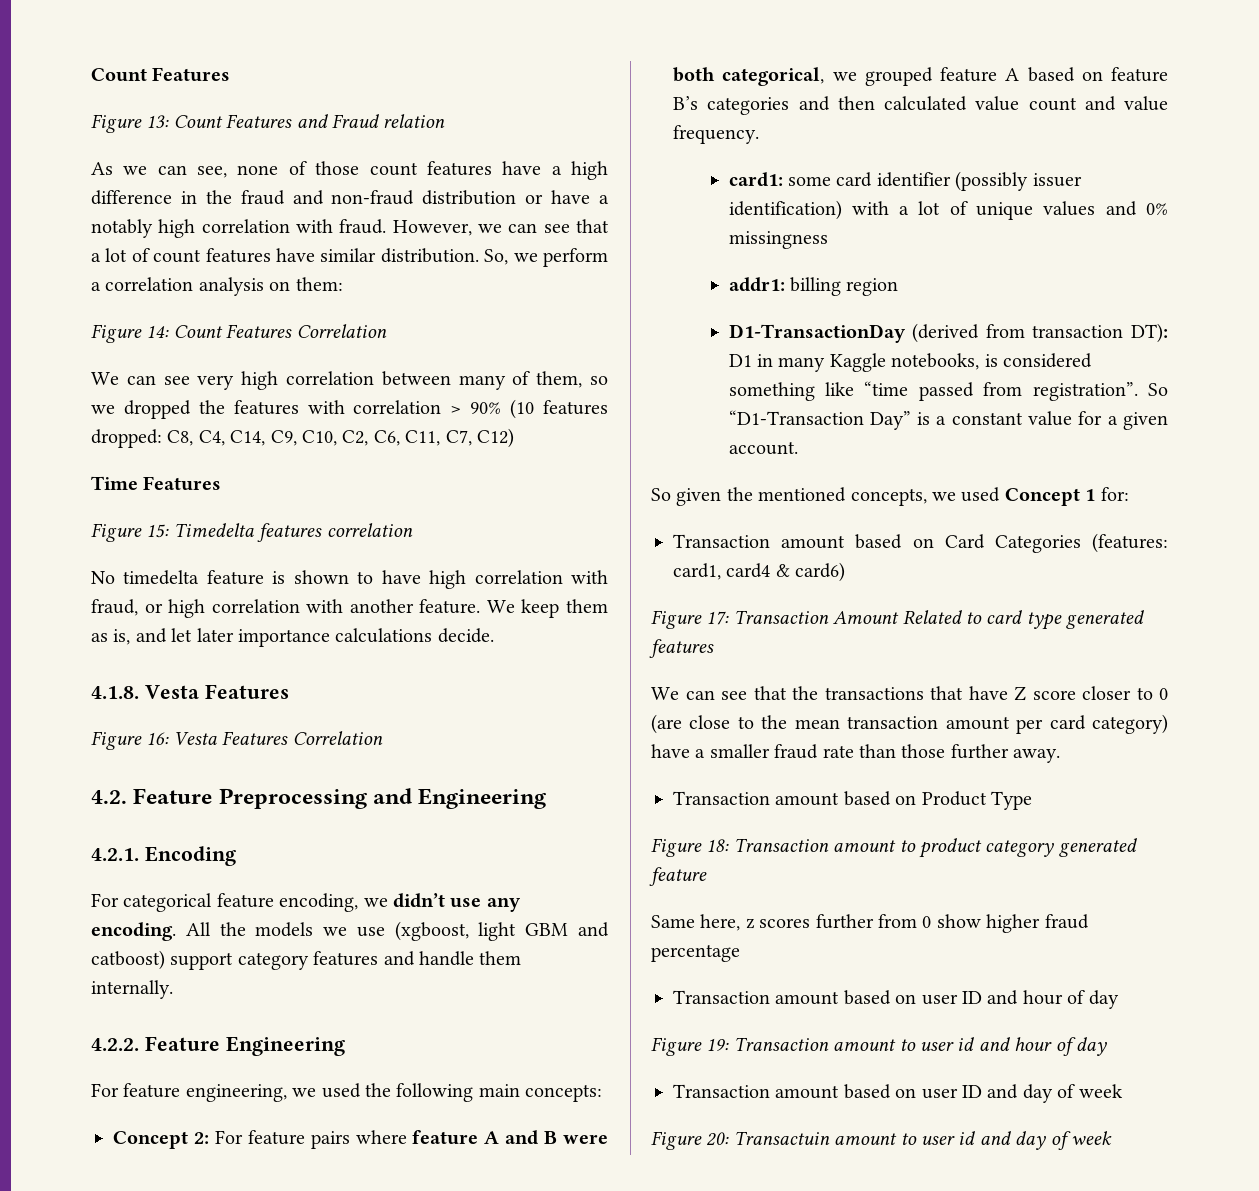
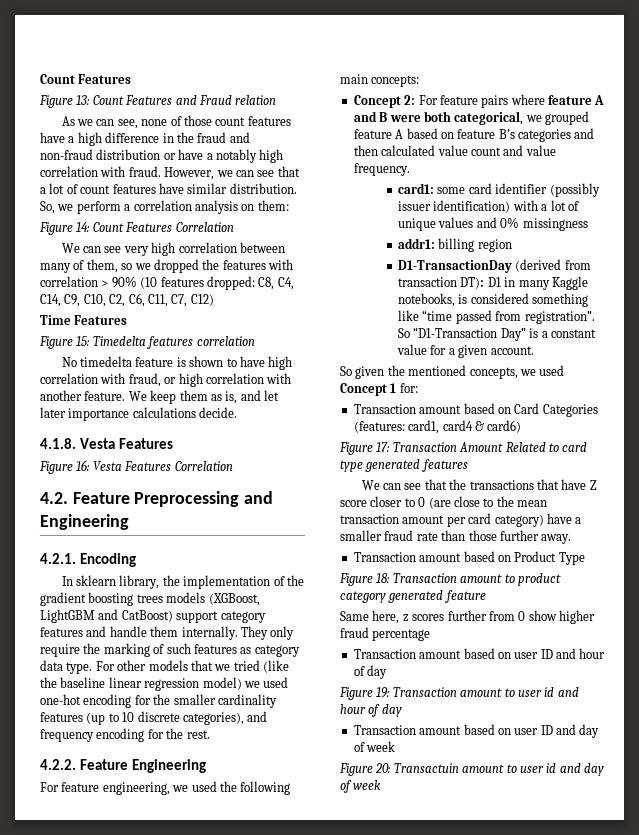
- For categorical feature encoding, we didn’t use any encoding. All the models we use (xgboost, light GBM and catboost) support category features and handle them internally.
+ In sklearn library, the implementation of the gradient boosting trees models (XGBoost, LightGBM and CatBoost) support category features and handle them internally. They only require the marking of such features as category data type. For other models that we tried (like the baseline linear regression model) we used one-hot encoding for the smaller cardinality features (up to 10 discrete categories), and frequency encoding for the rest.

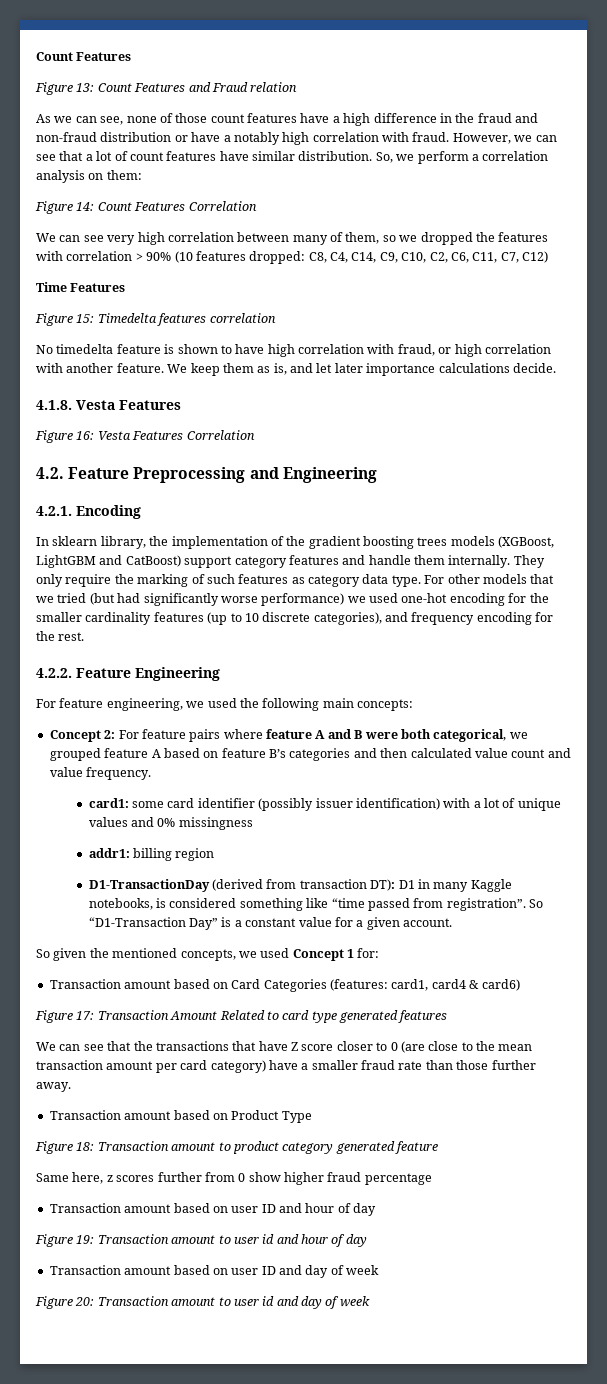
- For other models that we tried (like the baseline linear regression model) we used one-hot encoding for the smaller cardinality features (up to 10 discrete categories), and frequency encoding for the rest.
+ For other models that we tried (but had significantly worse performance) we used one-hot encoding for the smaller cardinality features (up to 10 discrete categories), and frequency encoding for the rest.
- Figure 20: Transactuin amount to user id and day of week
+ Figure 20: Transaction amount to user id and day of week

